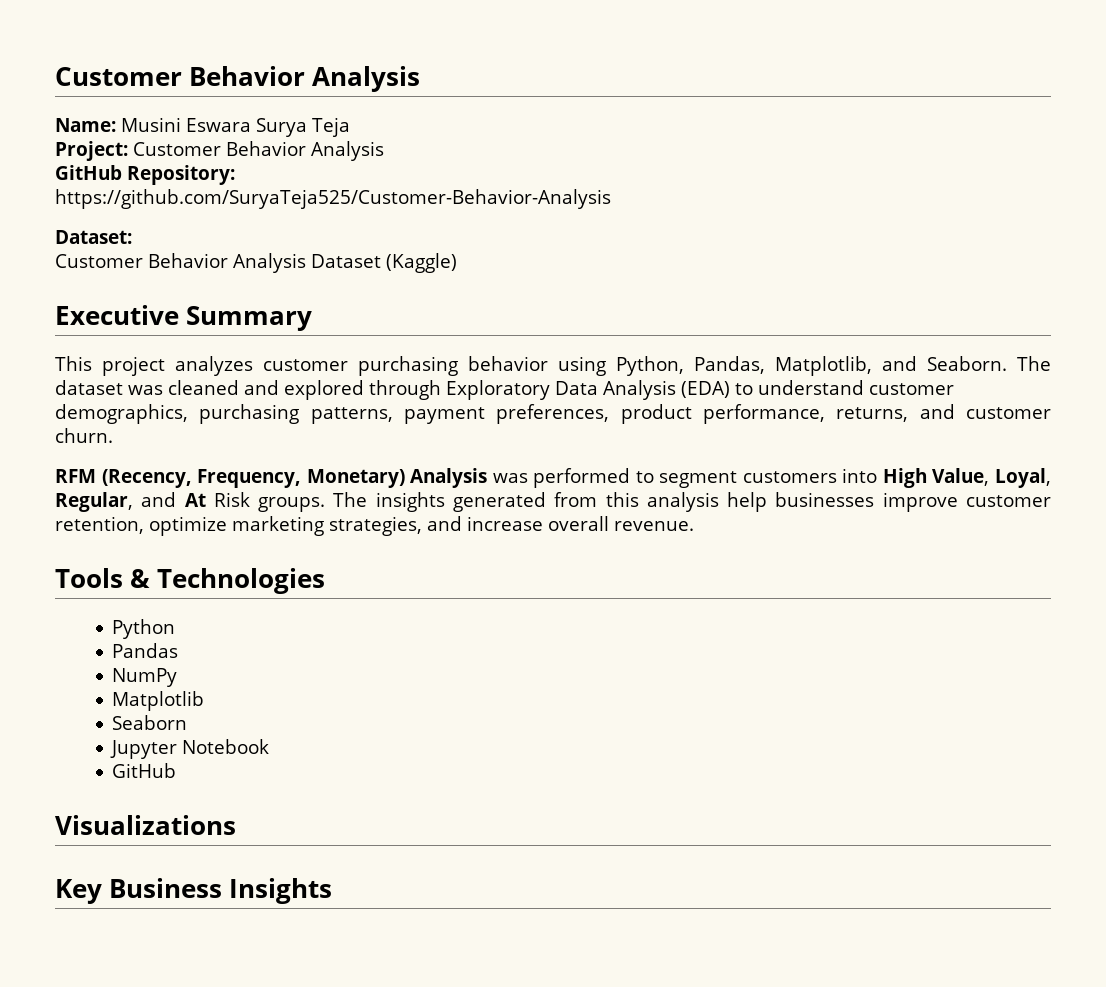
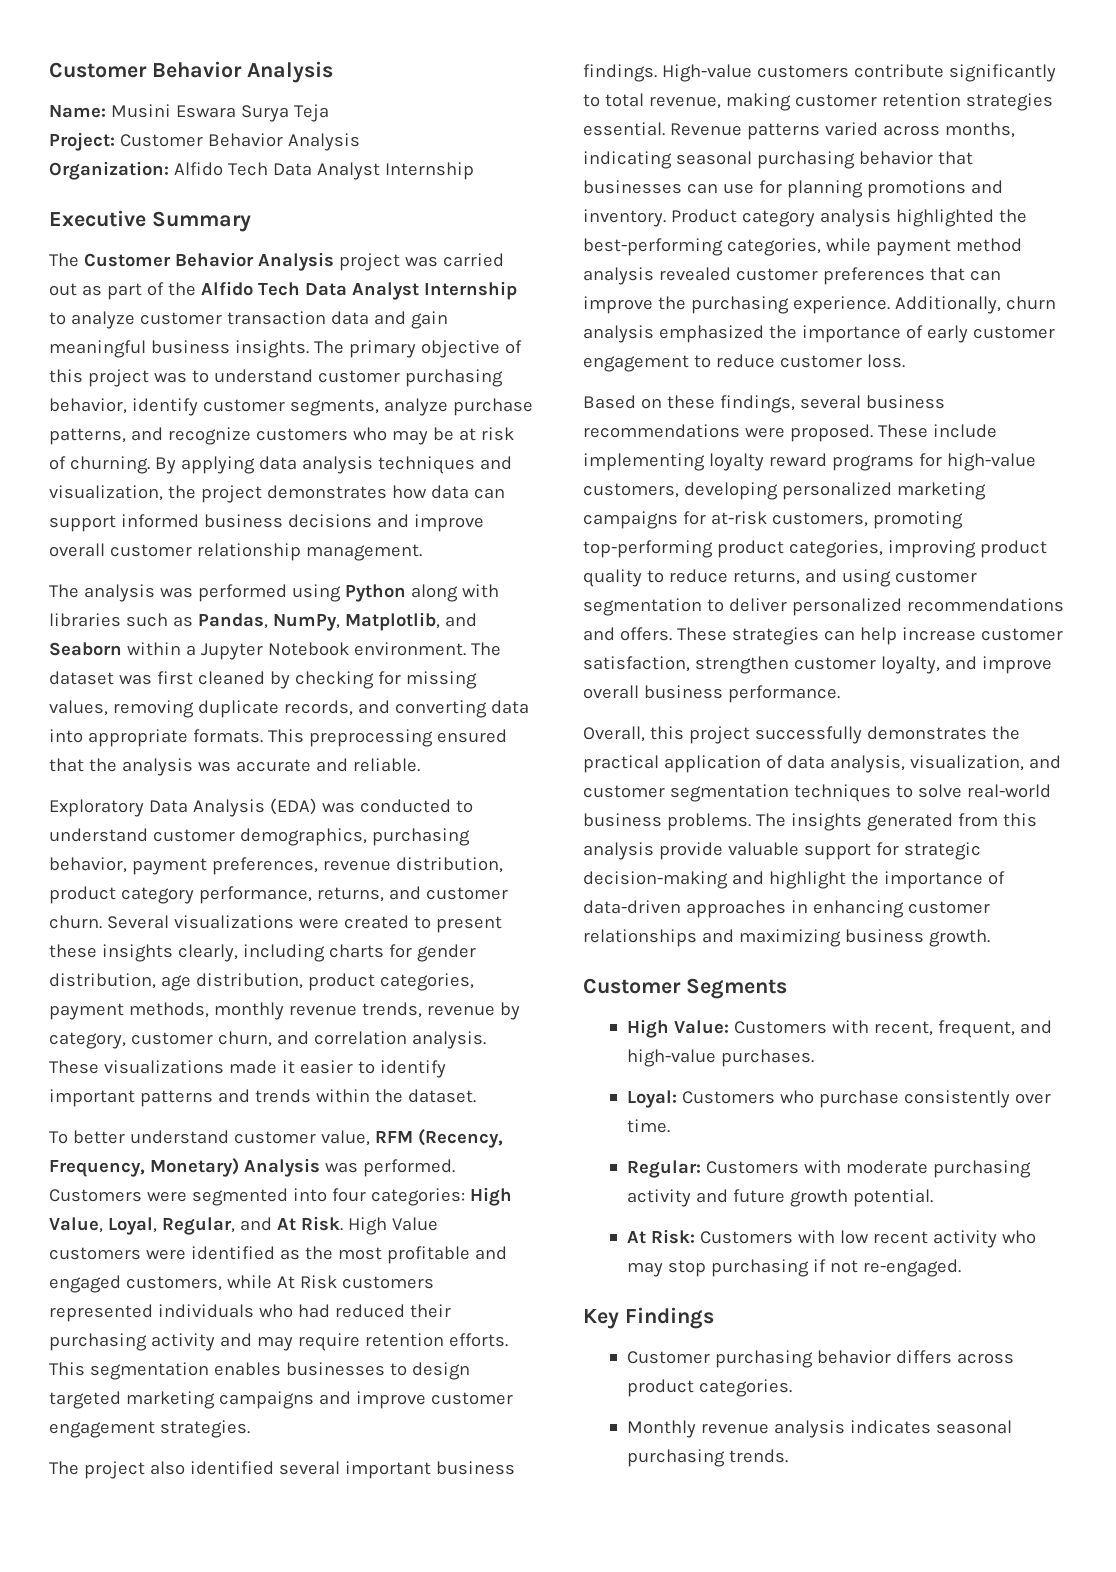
- GitHub Repository:
- https://github.com/SuryaTeja525/Customer-Behavior-Analysis
- Dataset:
- Customer Behavior Analysis Dataset (Kaggle)
+ Organization: Alfido Tech Data Analyst Internship
  Executive Summary
- This project analyzes customer purchasing behavior using Python, Pandas, Matplotlib, and Seaborn. The dataset was cleaned and explored through Exploratory Data Analysis (EDA) to understand customer demographics, purchasing patterns, payment preferences, product performance, returns, and customer churn.
- RFM (Recency, Frequency, Monetary) Analysis was performed to segment customers into High Value, Loyal, Regular, and At Risk groups.
+ The Customer Behavior Analysis project was carried out as part of the Alfido Tech Data Analyst Internship to analyze customer transaction data and gain meaningful business insights. The primary objective of this project was to understand customer purchasing behavior, identify customer segments, analyze purchase patterns, and recognize customers who may be at risk of churning. By applying data analysis techniques and visualization, the project demonstrates how data can support informed business decisions and improve overall customer relationship management.
+ The analysis was performed using Python along with libraries such as Pandas, NumPy, Matplotlib, and Seaborn within a Jupyter Notebook environment. The dataset was first cleaned by checking for missing values, removing duplicate records, and converting data into appropriate formats. This preprocessing ensured that the analysis was accurate and reliable.
+ Exploratory Data Analysis (EDA) was conducted to understand customer demographics, purchasing behavior, payment preferences, revenue distribution, product category performance, returns, and customer churn. Several visualizations were created to present these insights clearly, including charts for gender distribution, age distribution, product categories, payment methods, monthly revenue trends, revenue by category, customer churn, and correlation analysis. These visualizations made it easier to identify important patterns and trends within the dataset.
+ To better understand customer value, RFM (Recency, Frequency, Monetary) Analysis was performed. Customers were segmented into four categories: High Value, Loyal, Regular, and At Risk. High Value customers were identified as the most profitable and engaged customers, while At Risk customers represented individuals who had reduced their purchasing activity and may require retention efforts. This segmentation enables businesses to design targeted marketing campaigns and improve customer engagement strategies.
+ The project also identified several important business findings. High-value customers contribute significantly to total revenue, making customer retention strategies essential. Revenue patterns varied across months, indicating seasonal purchasing behavior that businesses can use for planning promotions and inventory. Product category analysis highlighted the best-performing categories, while payment method analysis revealed customer preferences that can improve the purchasing experience. Additionally, churn analysis emphasized the importance of early customer engagement to reduce customer loss.
+ Based on these findings, several business recommendations were proposed. These include implementing loyalty reward programs for high-value customers, developing personalized marketing campaigns for at-risk customers, promoting top-performing product categories, improving product quality to reduce returns, and using customer segmentation to deliver personalized recommendations and offers. These strategies can help increase customer satisfaction, strengthen customer loyalty, and improve overall business performance.
+ Overall, this project successfully demonstrates the practical application of data analysis, visualization, and customer segmentation techniques to solve real-world business problems.
- The insights generated from this analysis help businesses improve customer retention, optimize marketing strategies, and increase overall revenue.
- Tools & Technologies
- Python
- Pandas
- NumPy
- Matplotlib
- Seaborn
- Jupyter Notebook
- GitHub
- Visualizations
- Key Business Insights
+ The insights generated from this analysis provide valuable support for strategic decision-making and highlight the importance of data-driven approaches in enhancing customer relationships and maximizing business growth.
+ Customer Segments
+ High Value: Customers with recent, frequent, and high-value purchases.
+ Loyal: Customers who purchase consistently over time.
+ Regular: Customers with moderate purchasing activity and future growth potential.
+ At Risk: Customers with low recent activity who may stop purchasing if not re-engaged.
+ Key Findings
+ Customer purchasing behavior differs across product categories.
+ Monthly revenue analysis indicates seasonal purchasing trends.

